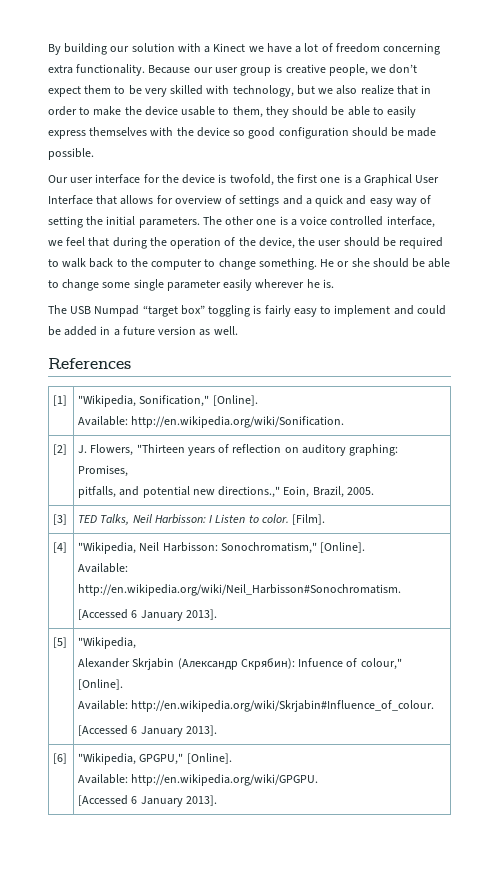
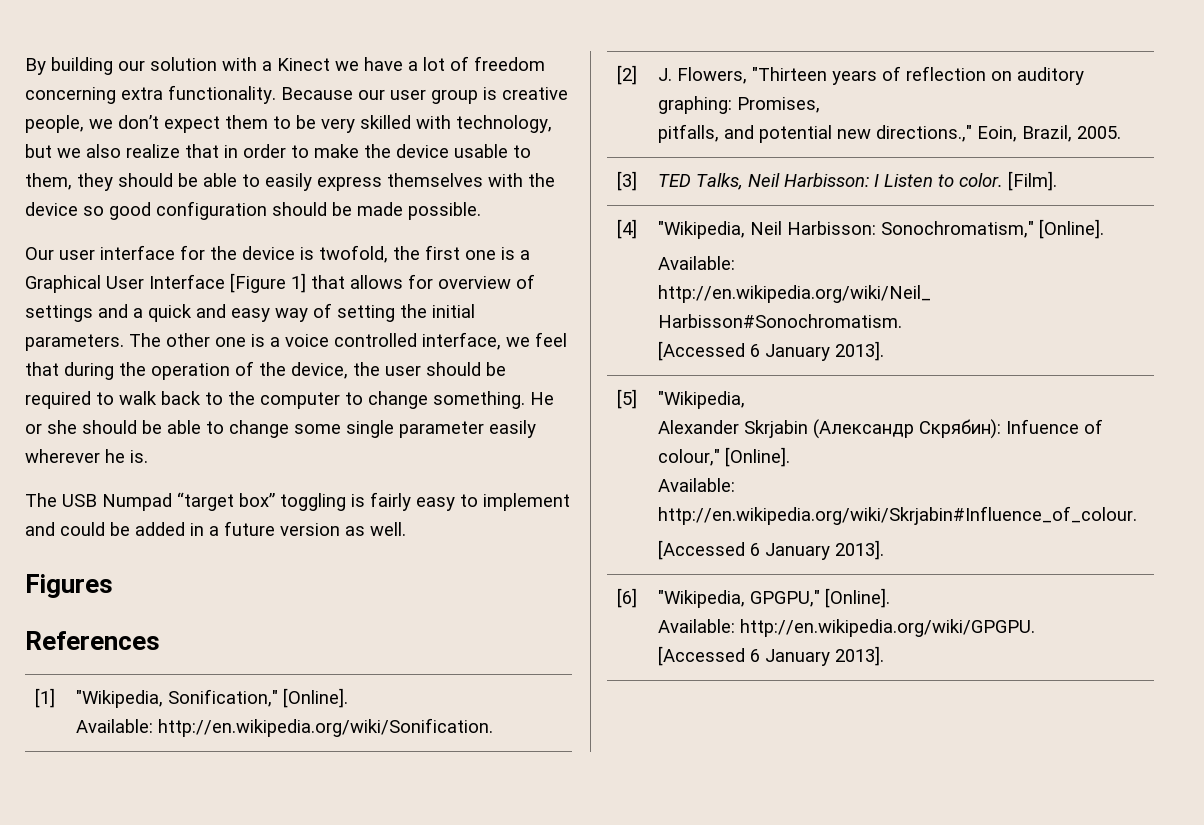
- Our user interface for the device is twofold, the first one is a Graphical User Interface that allows for overview of settings and a quick and easy way of setting the initial parameters.
+ Our user interface for the device is twofold, the first one is a Graphical User Interface [Figure 1] that allows for overview of settings and a quick and easy way of setting the initial parameters.
+ Figures

